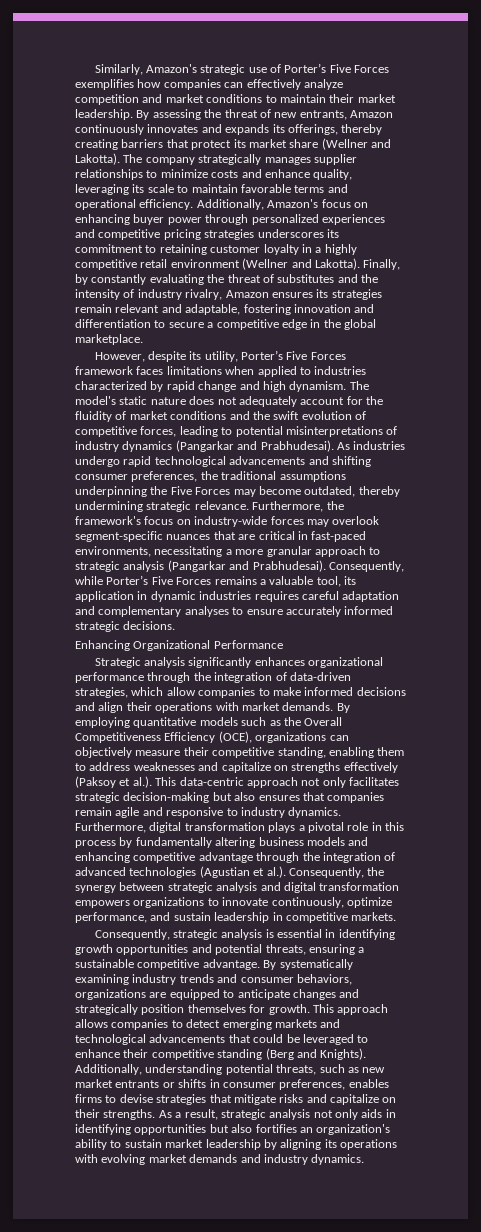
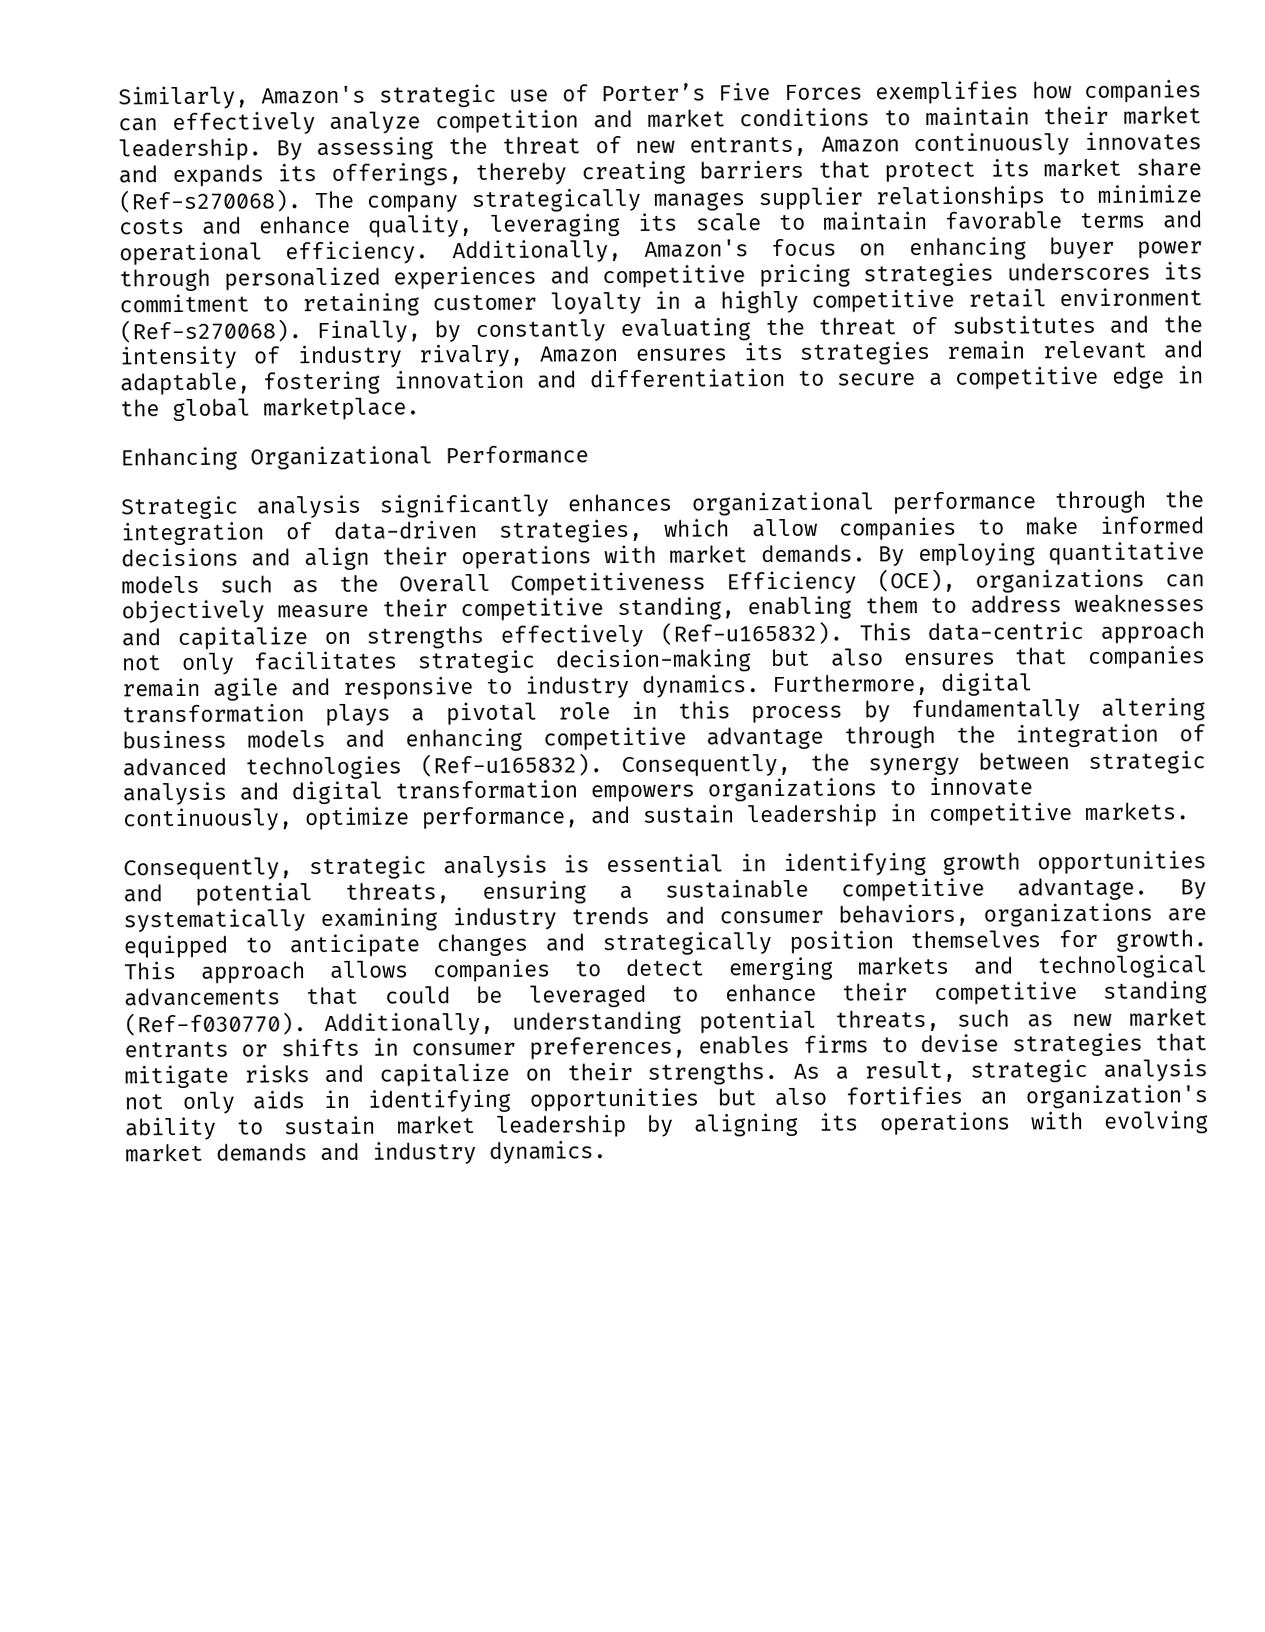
- By assessing the threat of new entrants, Amazon continuously innovates and expands its offerings, thereby creating barriers that protect its market share (Wellner and Lakotta).
+ By assessing the threat of new entrants, Amazon continuously innovates and expands its offerings, thereby creating barriers that protect its market share (Ref-s270068).
- Additionally, Amazon's focus on enhancing buyer power through personalized experiences and competitive pricing strategies underscores its commitment to retaining customer loyalty in a highly competitive retail environment (Wellner and Lakotta).
+ Additionally, Amazon's focus on enhancing buyer power through personalized experiences and competitive pricing strategies underscores its commitment to retaining customer loyalty in a highly competitive retail environment (Ref-s270068).
- However, despite its utility, Porter’s Five Forces framework faces limitations when applied to industries characterized by rapid change and high dynamism. The model's static nature does not adequately account for the fluidity of market conditions and the swift evolution of competitive forces, leading to potential misinterpretations of industry dynamics (Pangarkar and Prabhudesai). As industries undergo rapid technological advancements and shifting consumer preferences, the traditional assumptions underpinning the Five Forces may become outdated, thereby undermining strategic relevance. Furthermore, the framework's focus on industry-wide forces may overlook segment-specific nuances that are critical in fast-paced environments, necessitating a more granular approach to strategic analysis (Pangarkar and Prabhudesai). Consequently, while Porter’s Five Forces remains a valuable tool, its application in dynamic industries requires careful adaptation and complementary analyses to ensure accurately informed strategic decisions.
- By employing quantitative models such as the Overall Competitiveness Efficiency (OCE), organizations can objectively measure their competitive standing, enabling them to address weaknesses and capitalize on strengths effectively (Paksoy et al.). This data-centric approach not only facilitates strategic decision-making but also ensures that companies remain agile and responsive to industry dynamics.
+ By employing quantitative models such as the Overall Competitiveness Efficiency (OCE), organizations can objectively measure their competitive standing, enabling them to address weaknesses and capitalize on strengths effectively (Ref-u165832). This data-centric approach not only facilitates strategic decision-making but also ensures that companies remain agile and responsive to industry dynamics.
- Furthermore, digital transformation plays a pivotal role in this process by fundamentally altering business models and enhancing competitive advantage through the integration of advanced technologies (Agustian et al.). Consequently, the synergy between strategic analysis and digital transformation empowers organizations to innovate continuously, optimize performance, and sustain leadership in competitive markets.
+ Furthermore, digital transformation plays a pivotal role in this process by fundamentally altering business models and enhancing competitive advantage through the integration of advanced technologies (Ref-u165832). Consequently, the synergy between strategic analysis and digital transformation empowers organizations to innovate continuously, optimize performance, and sustain leadership in competitive markets.
- This approach allows companies to detect emerging markets and technological advancements that could be leveraged to enhance their competitive standing (Berg and Knights).
+ This approach allows companies to detect emerging markets and technological advancements that could be leveraged to enhance their competitive standing (Ref-f030770).

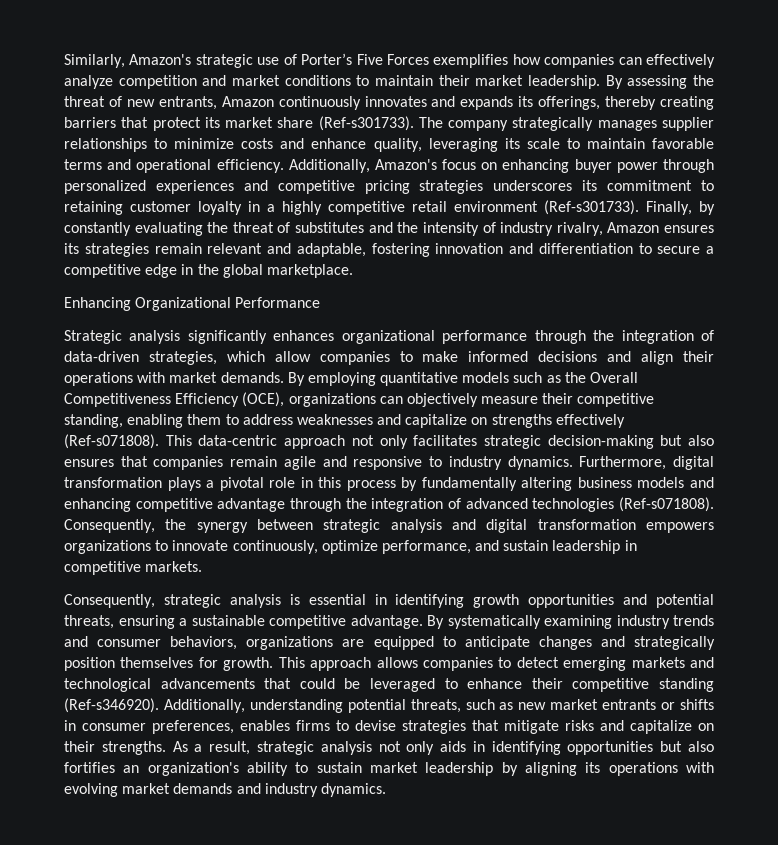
- By assessing the threat of new entrants, Amazon continuously innovates and expands its offerings, thereby creating barriers that protect its market share (Ref-s270068).
+ By assessing the threat of new entrants, Amazon continuously innovates and expands its offerings, thereby creating barriers that protect its market share (Ref-s301733).
- Additionally, Amazon's focus on enhancing buyer power through personalized experiences and competitive pricing strategies underscores its commitment to retaining customer loyalty in a highly competitive retail environment (Ref-s270068).
+ Additionally, Amazon's focus on enhancing buyer power through personalized experiences and competitive pricing strategies underscores its commitment to retaining customer loyalty in a highly competitive retail environment (Ref-s301733).
- By employing quantitative models such as the Overall Competitiveness Efficiency (OCE), organizations can objectively measure their competitive standing, enabling them to address weaknesses and capitalize on strengths effectively (Ref-u165832).
+ By employing quantitative models such as the Overall Competitiveness Efficiency (OCE), organizations can objectively measure their competitive standing, enabling them to address weaknesses and capitalize on strengths effectively (Ref-s071808).
- Furthermore, digital transformation plays a pivotal role in this process by fundamentally altering business models and enhancing competitive advantage through the integration of advanced technologies (Ref-u165832).
+ Furthermore, digital transformation plays a pivotal role in this process by fundamentally altering business models and enhancing competitive advantage through the integration of advanced technologies (Ref-s071808).
- This approach allows companies to detect emerging markets and technological advancements that could be leveraged to enhance their competitive standing (Ref-f030770).
+ This approach allows companies to detect emerging markets and technological advancements that could be leveraged to enhance their competitive standing (Ref-s346920).

